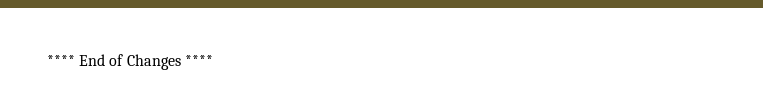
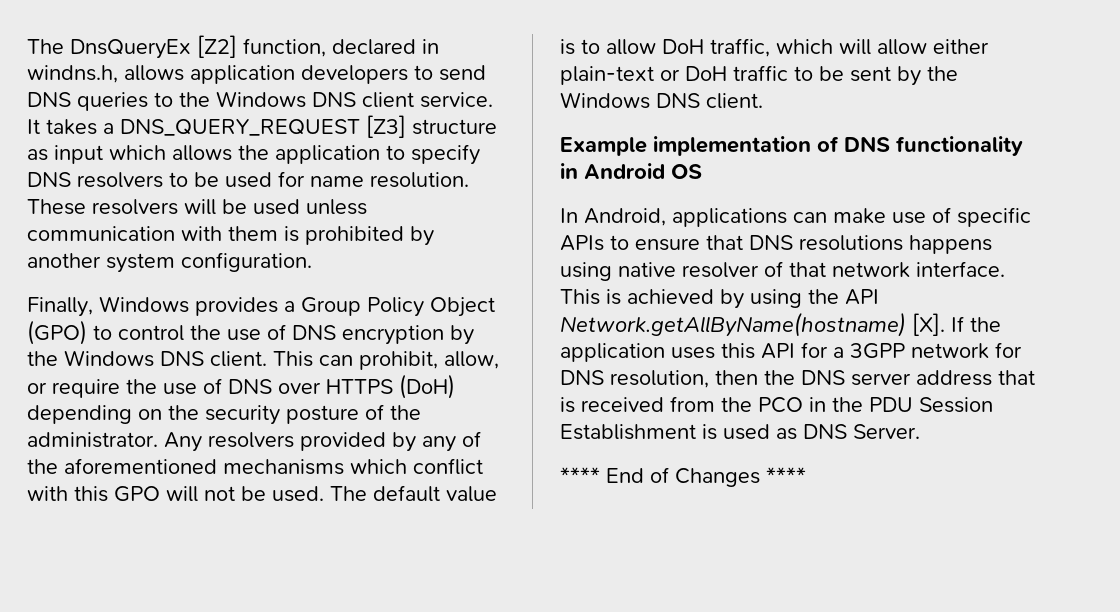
+ The DnsQueryEx [Z2] function, declared in windns.h, allows application developers to send DNS queries to the Windows DNS client service. It takes a DNS_QUERY_REQUEST [Z3] structure as input which allows the application to specify DNS resolvers to be used for name resolution. These resolvers will be used unless communication with them is prohibited by another system configuration.
+ Finally, Windows provides a Group Policy Object (GPO) to control the use of DNS encryption by the Windows DNS client. This can prohibit, allow, or require the use of DNS over HTTPS (DoH) depending on the security posture of the administrator. Any resolvers provided by any of the aforementioned mechanisms which conflict with this GPO will not be used. The default value is to allow DoH traffic, which will allow either plain-text or DoH traffic to be sent by the Windows DNS client.
+ Example implementation of DNS functionality in Android OS
+ In Android, applications can make use of specific APIs to ensure that DNS resolutions happens using native resolver of that network interface. This is achieved by using the API Network.getAllByName(hostname) [X]. If the application uses this API for a 3GPP network for DNS resolution, then the DNS server address that is received from the PCO in the PDU Session Establishment is used as DNS Server.

